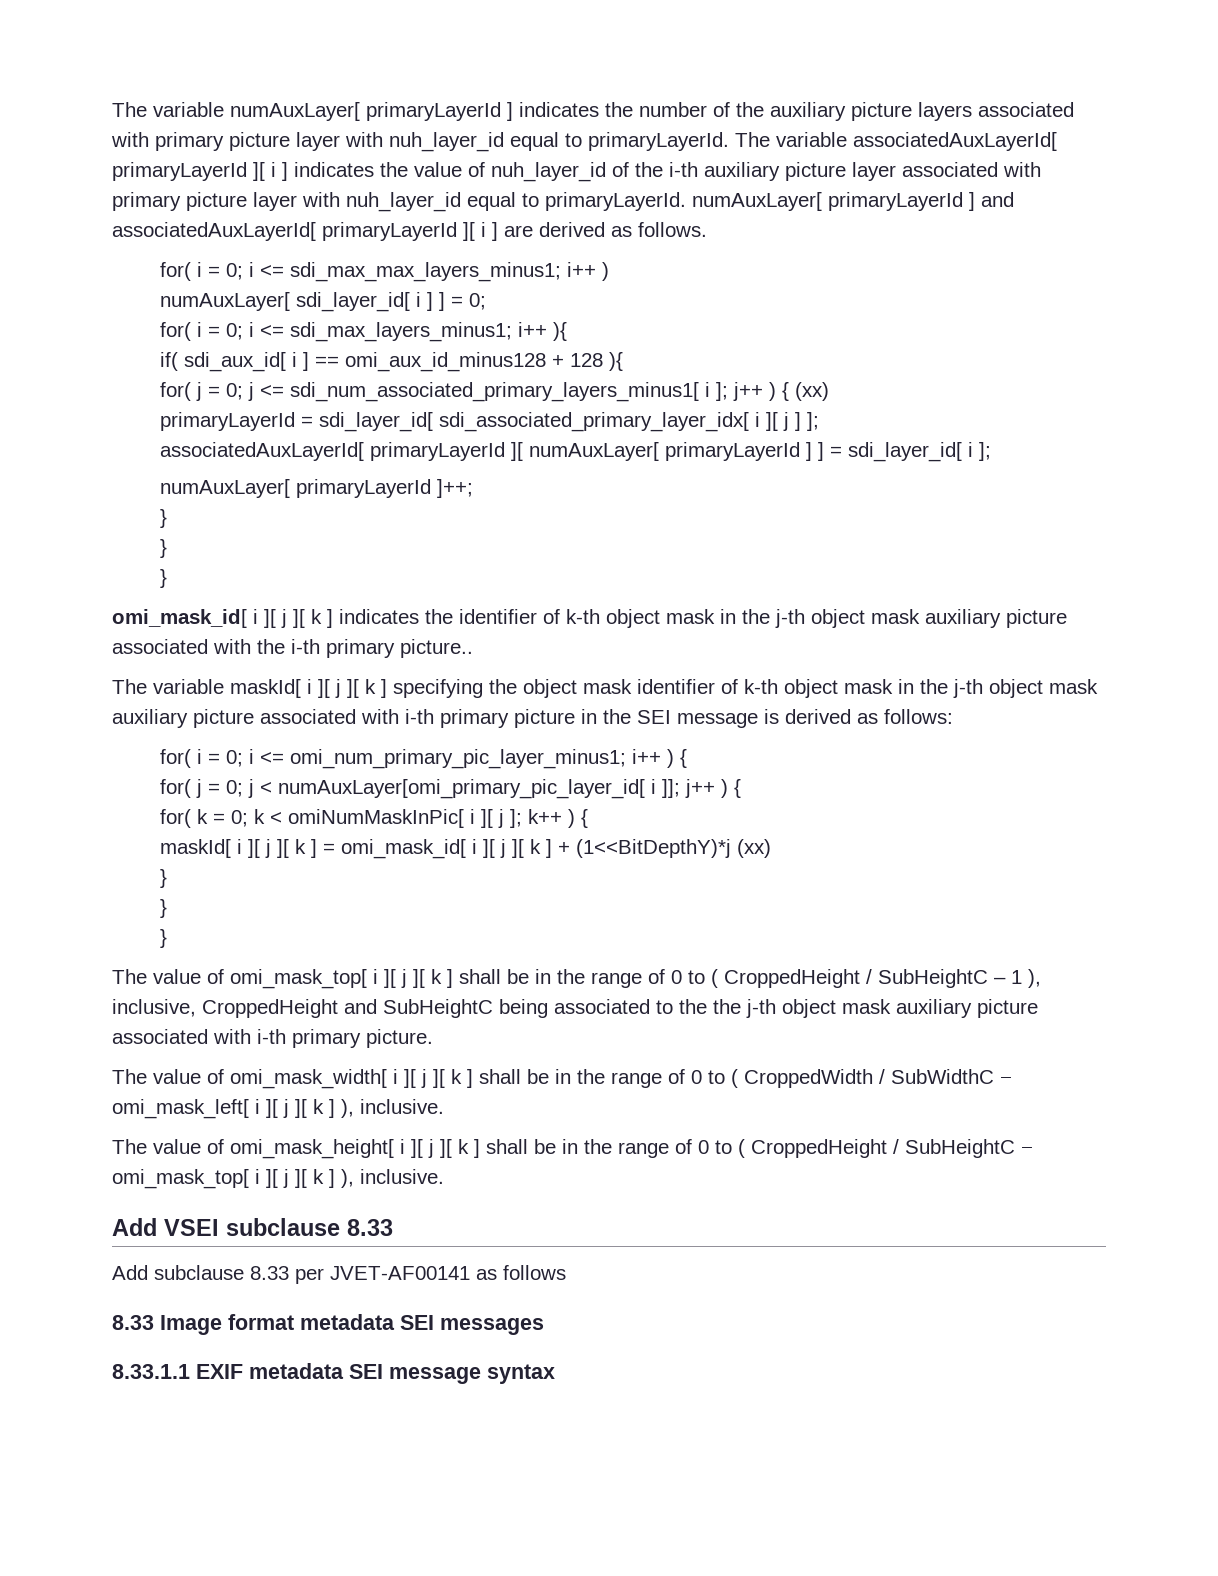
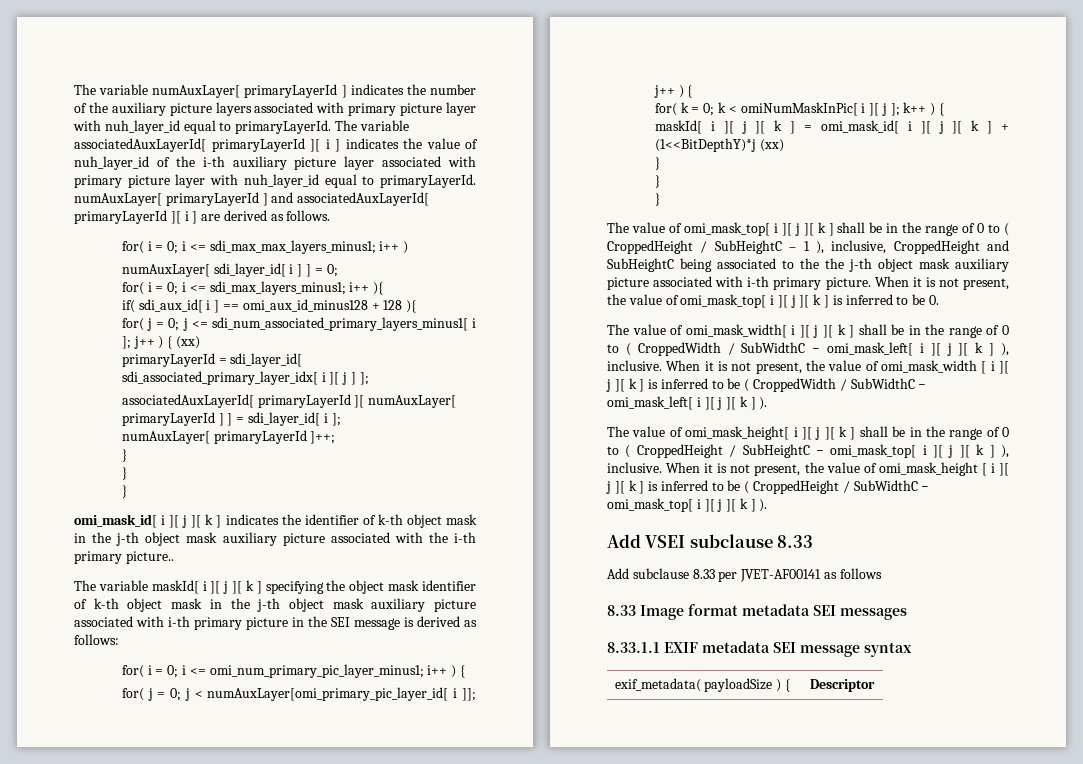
+ When it is not present, the value of omi_mask_top[ i ][ j ][ k ] is inferred to be 0.
+ When it is not present, the value of omi_mask_width [ i ][ j ][ k ] is inferred to be ( CroppedWidth / SubWidthC − omi_mask_left[ i ][ j ][ k ] ).
+ When it is not present, the value of omi_mask_height [ i ][ j ][ k ] is inferred to be ( CroppedHeight / SubWidthC − omi_mask_top[ i ][ j ][ k ] ).
+ exif_metadata( payloadSize ) { | Descriptor

